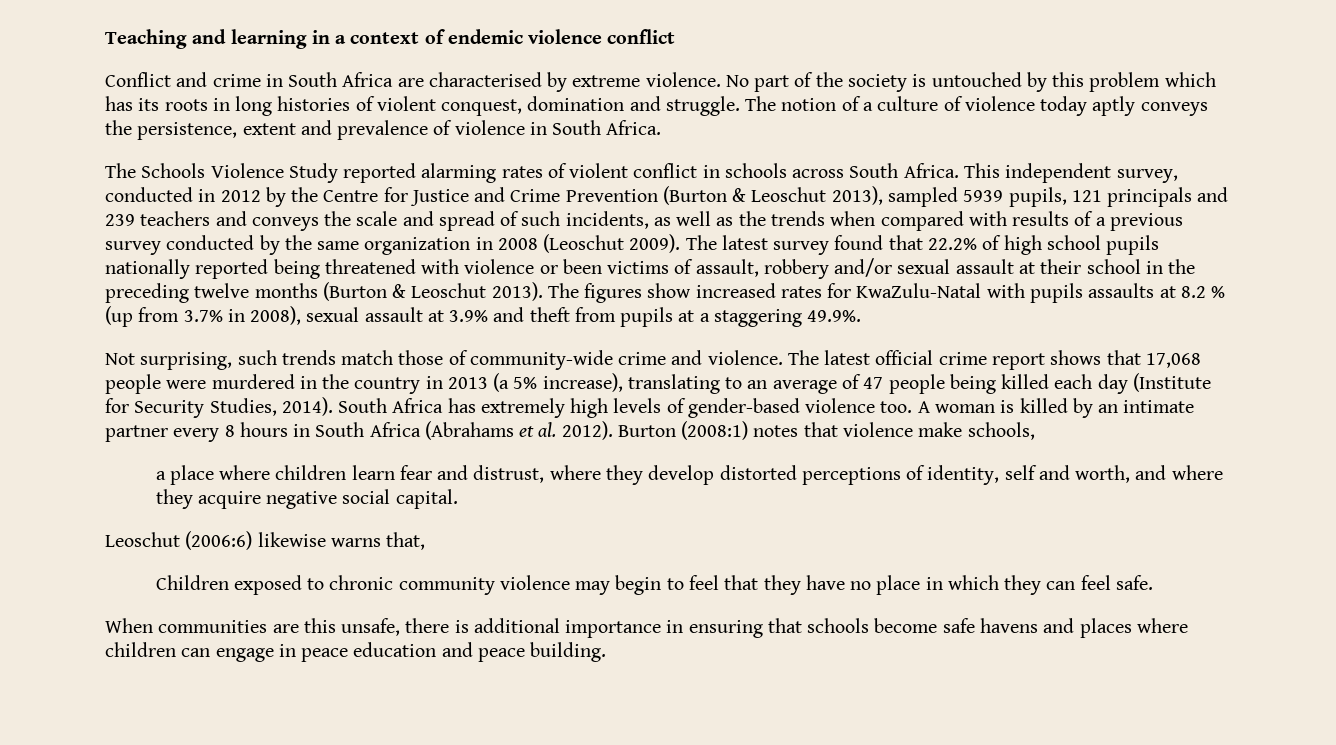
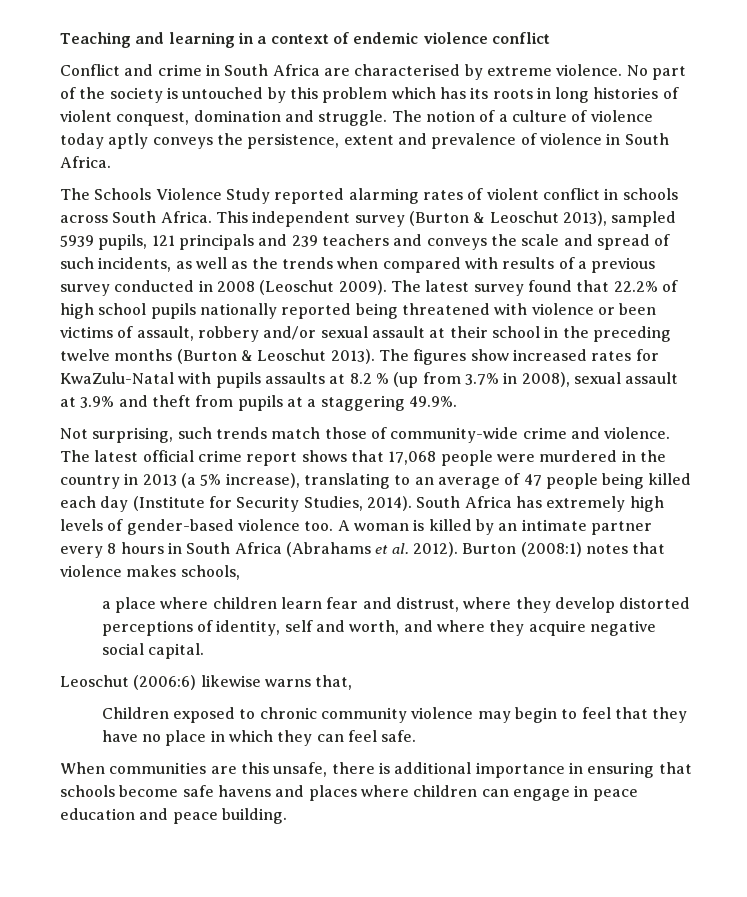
- This independent survey, conducted in 2012 by the Centre for Justice and Crime Prevention (Burton & Leoschut 2013), sampled 5939 pupils, 121 principals and 239 teachers and conveys the scale and spread of such incidents, as well as the trends when compared with results of a previous survey conducted by the same organization in 2008 (Leoschut 2009).
+ This independent survey (Burton & Leoschut 2013), sampled 5939 pupils, 121 principals and 239 teachers and conveys the scale and spread of such incidents, as well as the trends when compared with results of a previous survey conducted in 2008 (Leoschut 2009).
- Burton (2008:1) notes that violence make schools,
+ Burton (2008:1) notes that violence makes schools,

